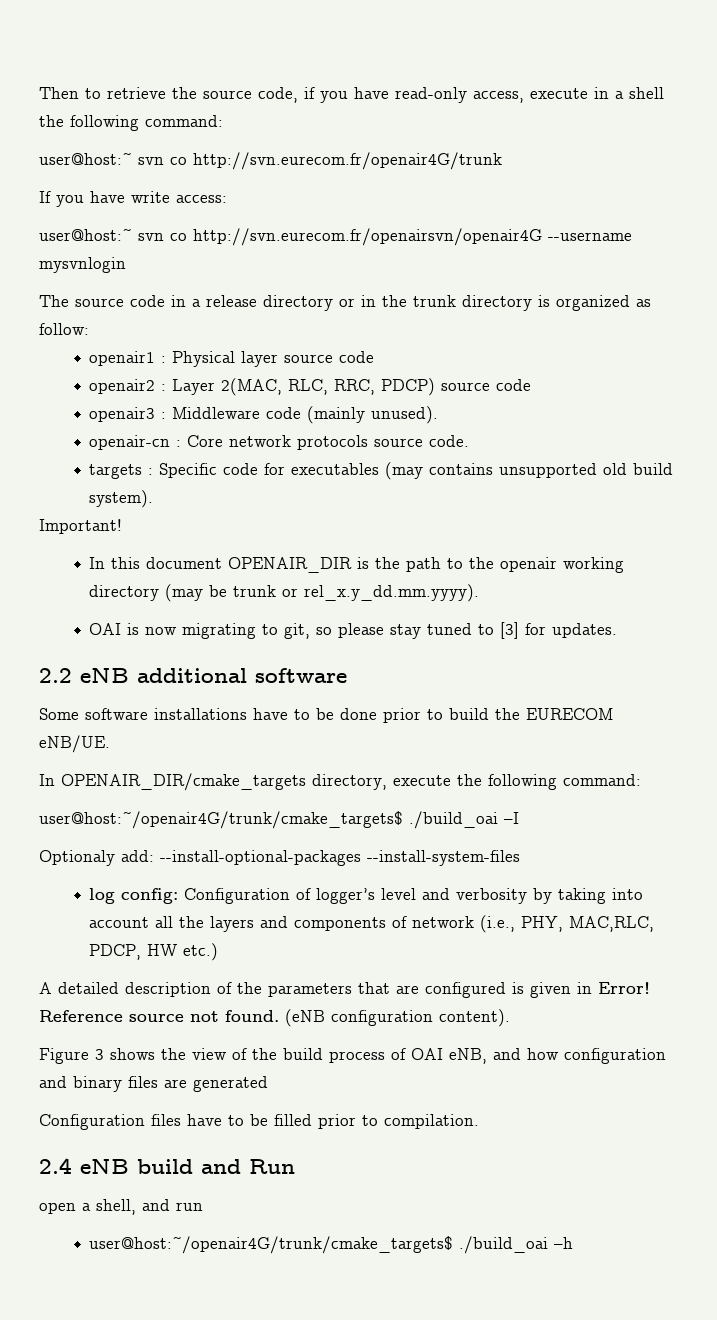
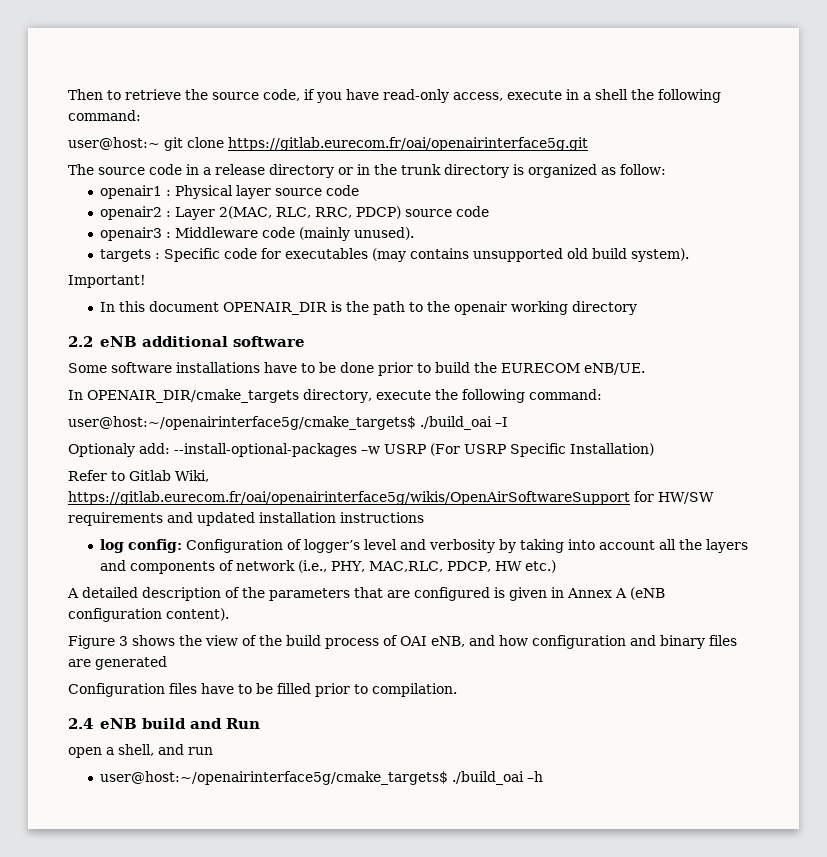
- user@host:~ svn co http://svn.eurecom.fr/openair4G/trunk
- If you have write access:
- user@host:~ svn co http://svn.eurecom.fr/openairsvn/openair4G --username mysvnlogin
+ user@host:~ git clone https://gitlab.eurecom.fr/oai/openairinterface5g.git
- openair-cn : Core network protocols source code.
- In this document OPENAIR_DIR is the path to the openair working directory (may be trunk or rel_x.y_dd.mm.yyyy).
- OAI is now migrating to git, so please stay tuned to [3] for updates.
+ In this document OPENAIR_DIR is the path to the openair working directory
- user@host:~/openair4G/trunk/cmake_targets$ ./build_oai –I
+ user@host:~/openairinterface5g/cmake_targets$ ./build_oai –I
- Optionaly add: --install-optional-packages --install-system-files
+ Optionaly add: --install-optional-packages –w USRP (For USRP Specific Installation)
+ Refer to Gitlab Wiki, https://gitlab.eurecom.fr/oai/openairinterface5g/wikis/OpenAirSoftwareSupport for HW/SW requirements and updated installation instructions
- A detailed description of the parameters that are configured is given in Error! Reference source not found. (eNB configuration content).
+ A detailed description of the parameters that are configured is given in Annex A (eNB configuration content).
- user@host:~/openair4G/trunk/cmake_targets$ ./build_oai –h
+ user@host:~/openairinterface5g/cmake_targets$ ./build_oai –h

